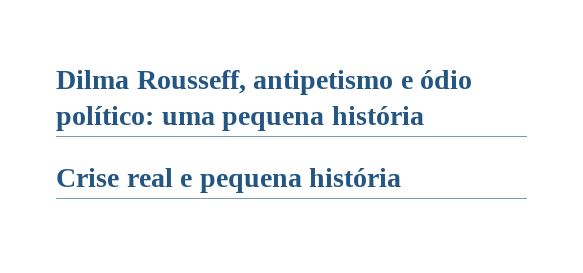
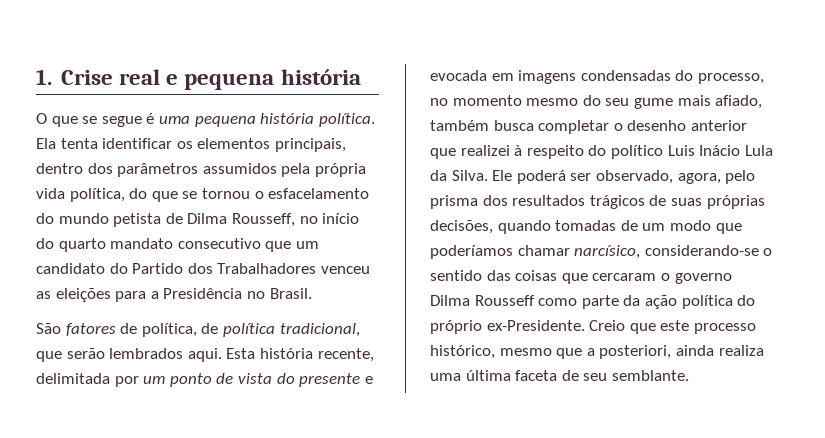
- Dilma Rousseff, antipetismo e ódio político: uma pequena história
- Crise real e pequena história
+ 1. Crise real e pequena história
+ O que se segue é uma pequena história política. Ela tenta identificar os elementos principais, dentro dos parâmetros assumidos pela própria vida política, do que se tornou o esfacelamento do mundo petista de Dilma Rousseff, no início do quarto mandato consecutivo que um candidato do Partido dos Trabalhadores venceu as eleições para a Presidência no Brasil.
+ São fatores de política, de política tradicional, que serão lembrados aqui. Esta história recente, delimitada por um ponto de vista do presente e evocada em imagens condensadas do processo, no momento mesmo do seu gume mais afiado, também busca completar o desenho anterior que realizei à respeito do político Luis Inácio Lula da Silva. Ele poderá ser observado, agora, pelo prisma dos resultados trágicos de suas próprias decisões, quando tomadas de um modo que poderíamos chamar narcísico, considerando-se o sentido das coisas que cercaram o governo Dilma Rousseff como parte da ação política do próprio ex-Presidente. Creio que este processo histórico, mesmo que a posteriori, ainda realiza uma última faceta de seu semblante.

